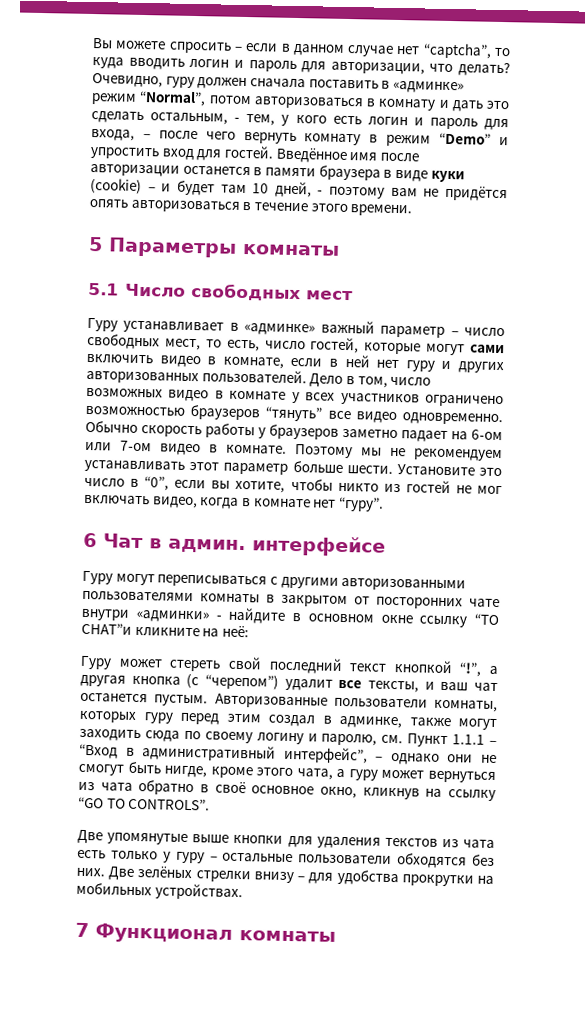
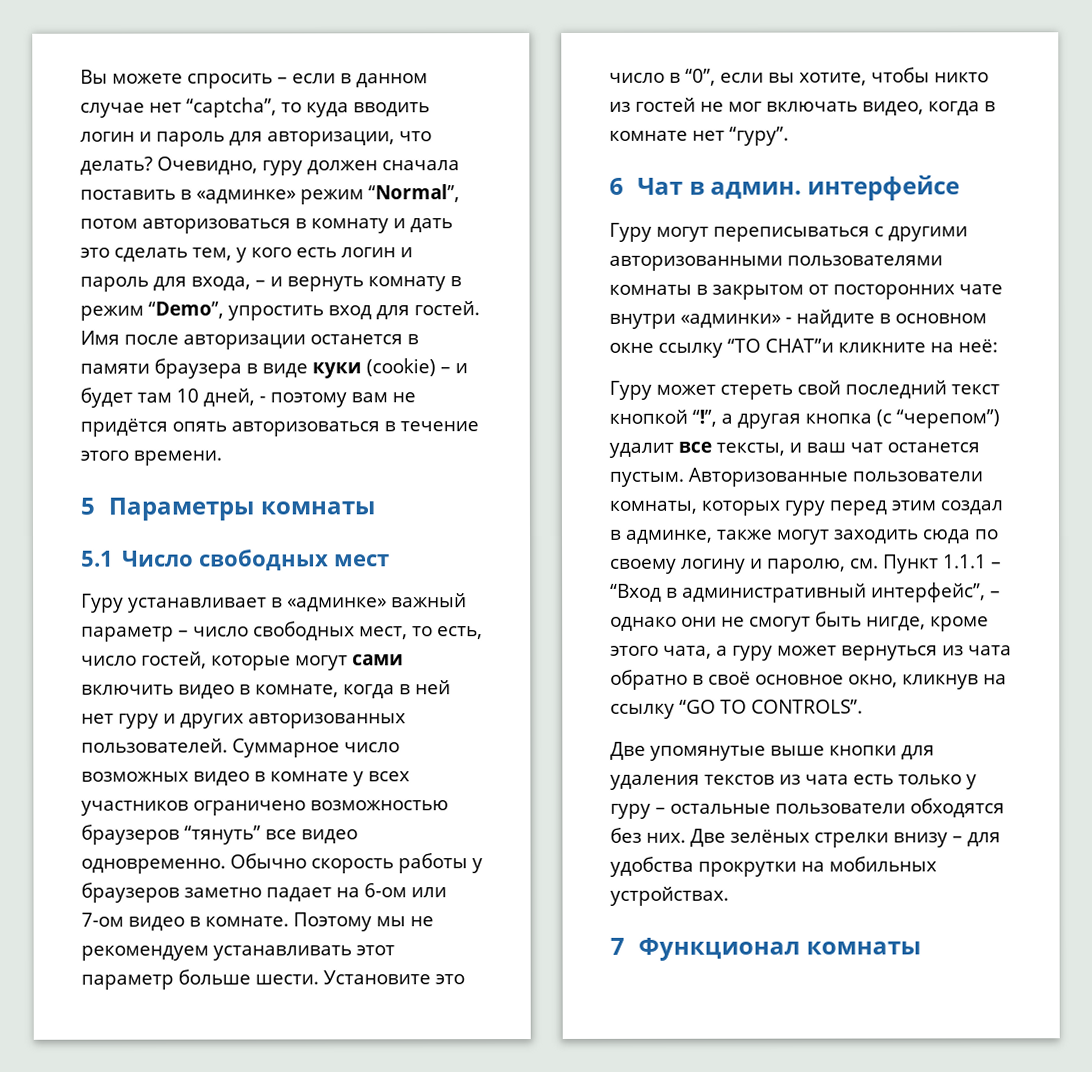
- Очевидно, гуру должен сначала поставить в «админке» режим “Normal”, потом авторизоваться в комнату и дать это сделать остальным, - тем, у кого есть логин и пароль для входа, – после чего вернуть комнату в режим “Demo” и упростить вход для гостей.
+ Очевидно, гуру должен сначала поставить в «админке» режим “Normal”, потом авторизоваться в комнату и дать это сделать тем, у кого есть логин и пароль для входа, – и вернуть комнату в режим “Demo”, упростить вход для гостей.
- Введённое имя после авторизации останется в памяти браузера в виде куки (cookie) – и будет там 10 дней, - поэтому вам не придётся опять авторизоваться в течение этого времени.
+ Имя после авторизации останется в памяти браузера в виде куки (cookie) – и будет там 10 дней, - поэтому вам не придётся опять авторизоваться в течение этого времени.
- Гуру устанавливает в «админке» важный параметр – число свободных мест, то есть, число гостей, которые могут сами включить видео в комнате, если в ней нет гуру и других авторизованных пользователей.
+ Гуру устанавливает в «админке» важный параметр – число свободных мест, то есть, число гостей, которые могут сами включить видео в комнате, когда в ней нет гуру и других авторизованных пользователей.
- Дело в том, число возможных видео в комнате у всех участников ограничено возможностью браузеров “тянуть” все видео одновременно.
+ Суммарное число возможных видео в комнате у всех участников ограничено возможностью браузеров “тянуть” все видео одновременно.

